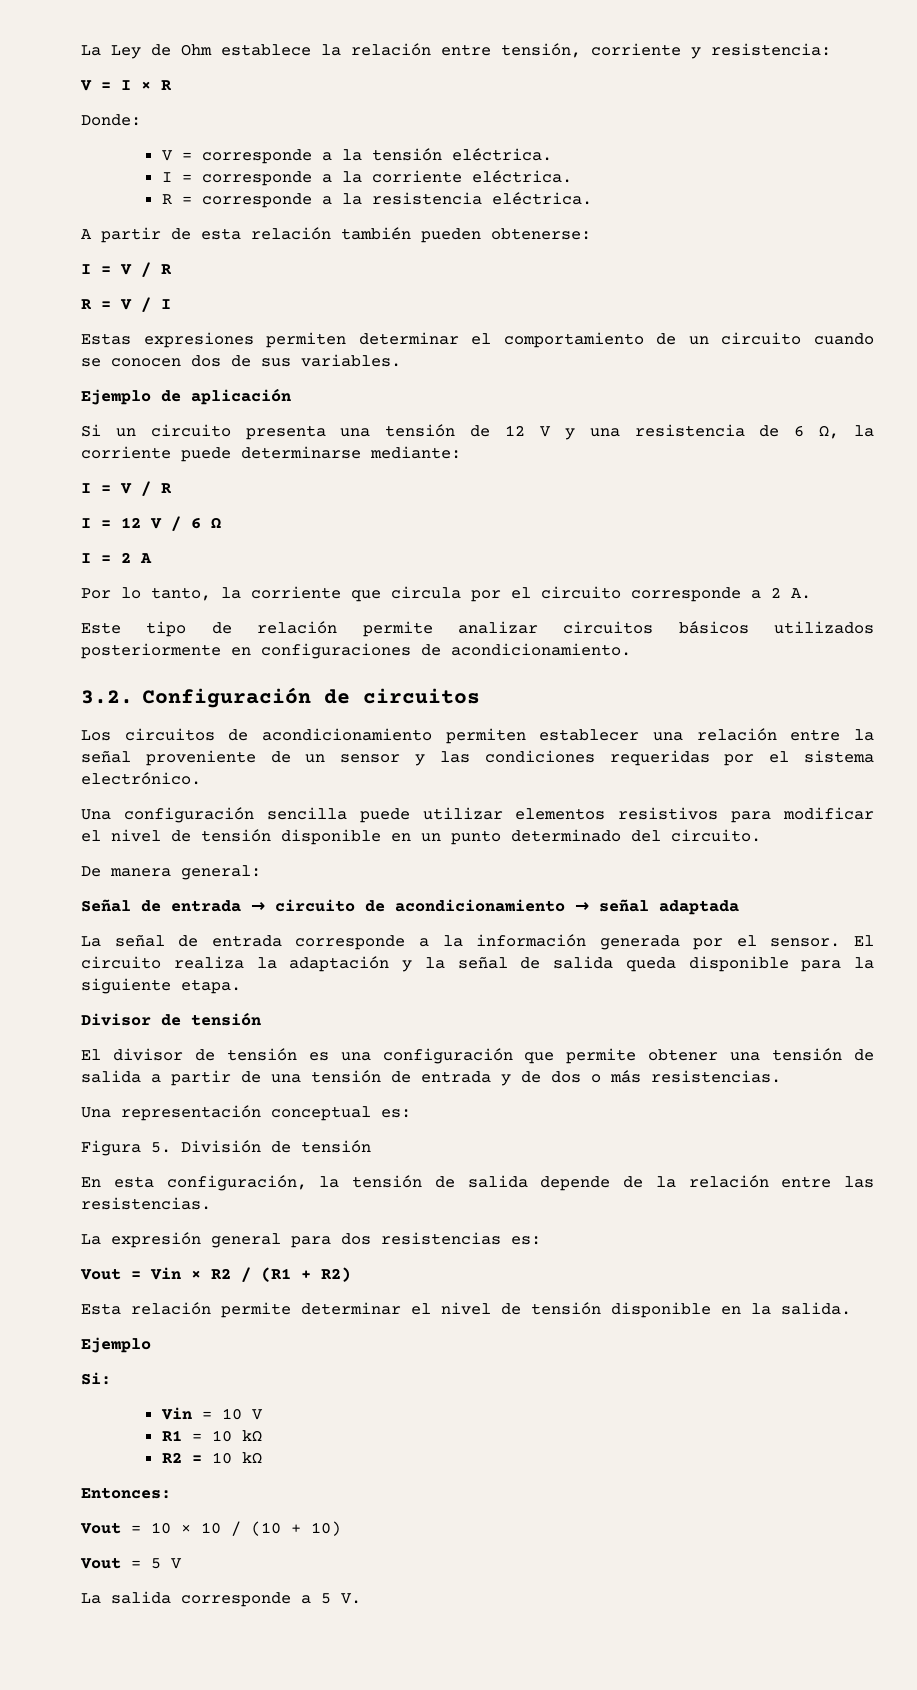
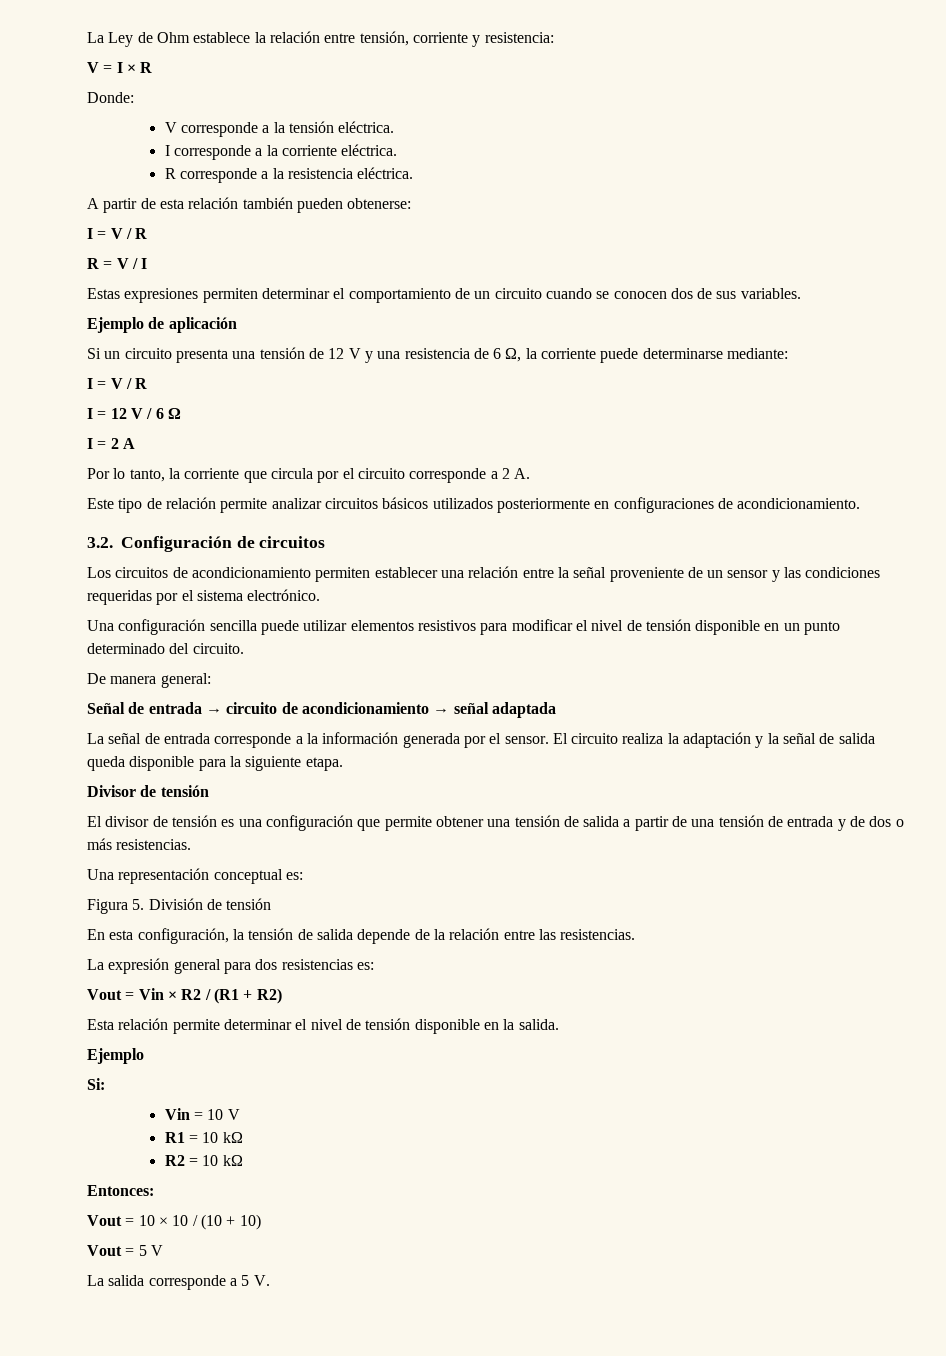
- V = corresponde a la tensión eléctrica.
+ V corresponde a la tensión eléctrica.
- I = corresponde a la corriente eléctrica.
+ I corresponde a la corriente eléctrica.
- R = corresponde a la resistencia eléctrica.
+ R corresponde a la resistencia eléctrica.

